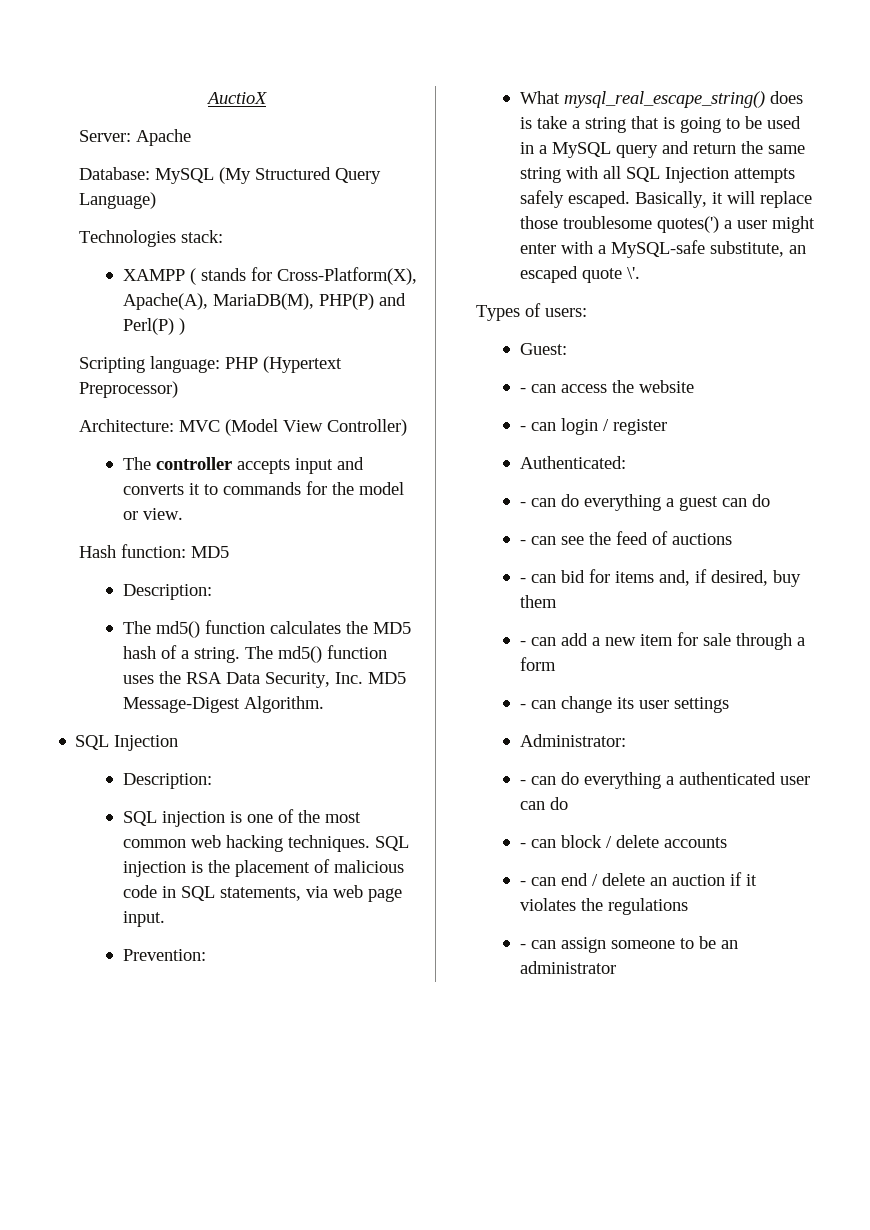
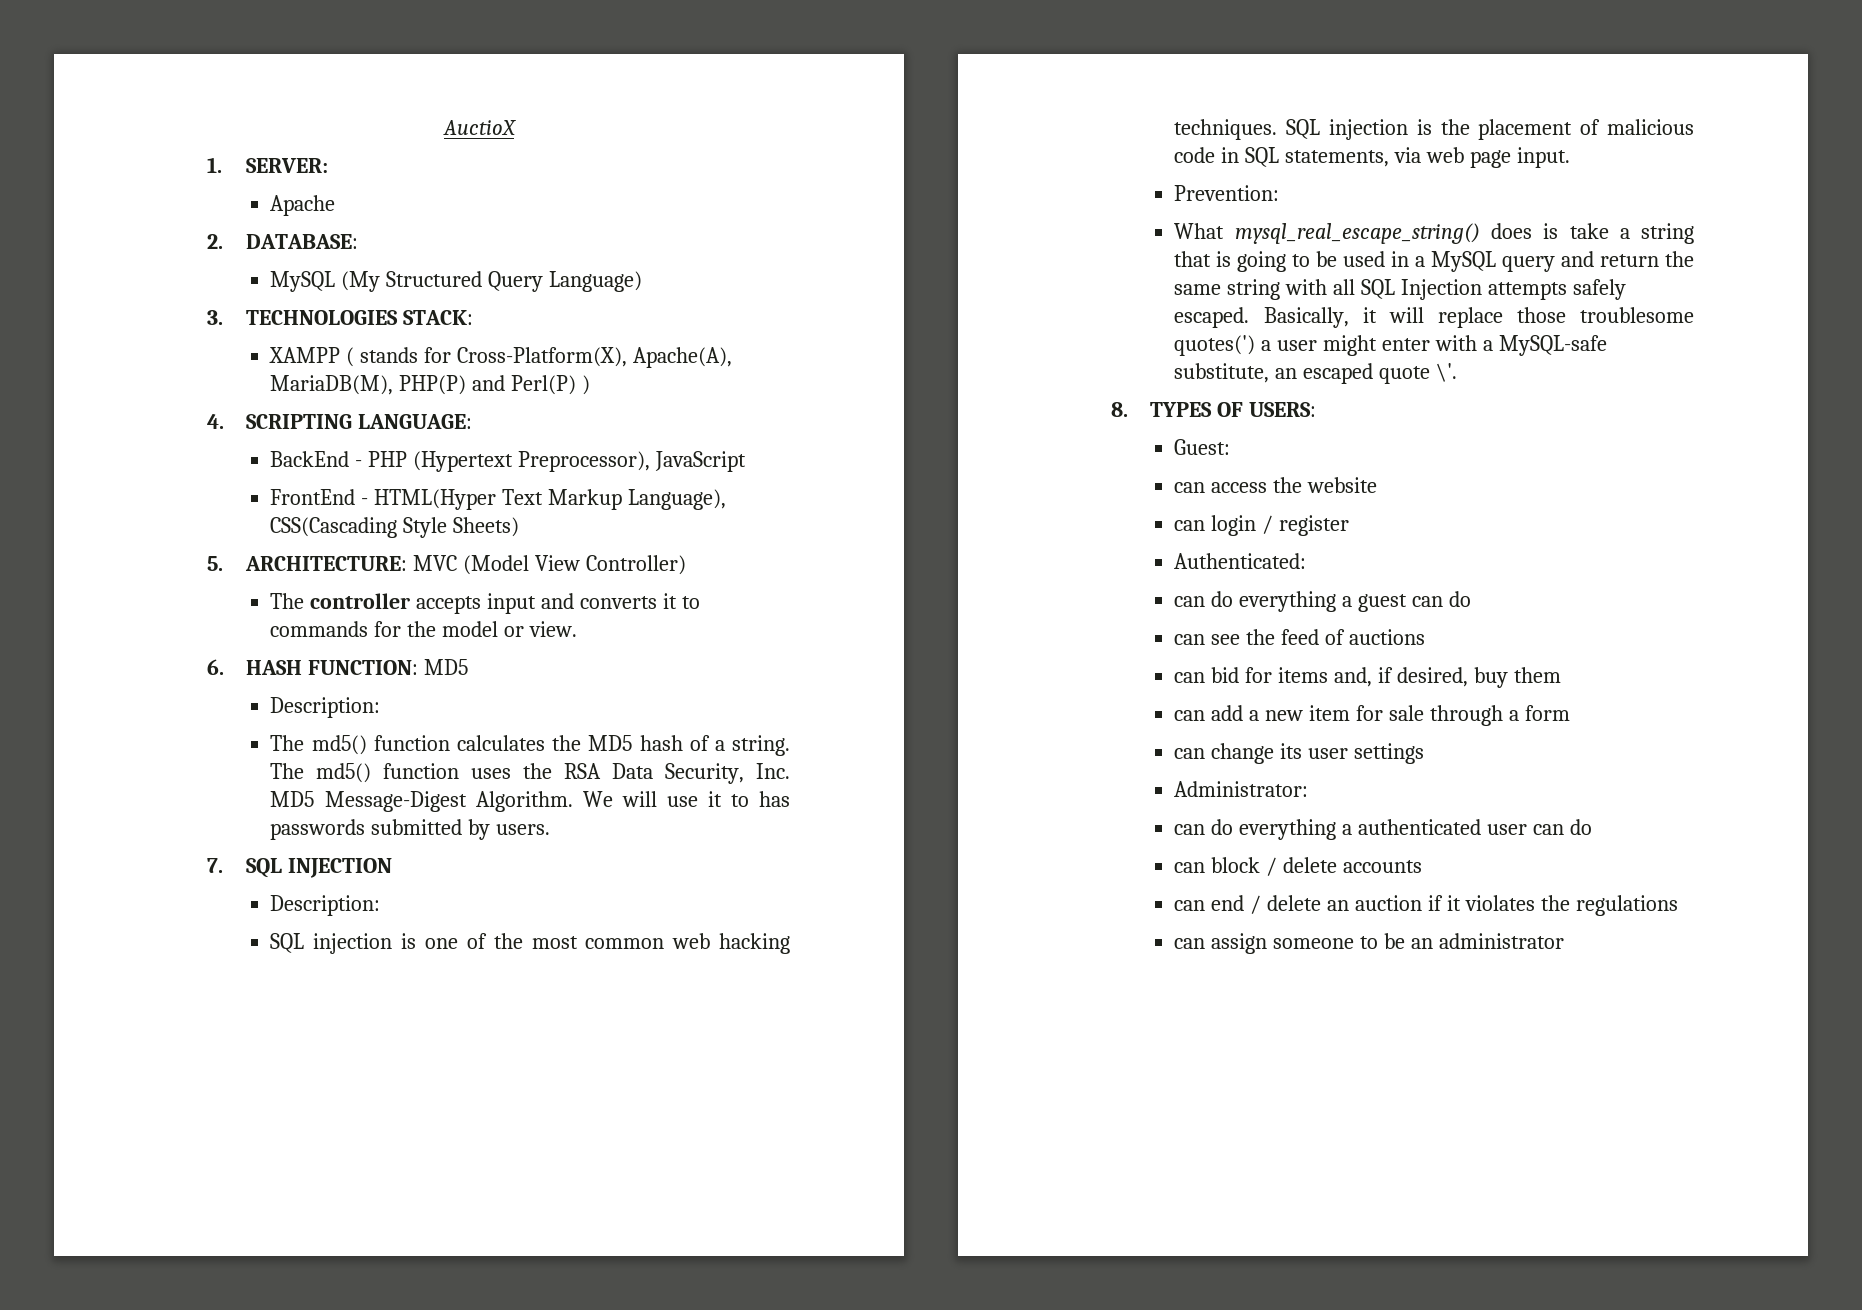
- Server: Apache
+ 1. SERVER:
+ Apache
- Database: MySQL (My Structured Query Language)
+ 2. DATABASE:
+ MySQL (My Structured Query Language)
- Technologies stack:
+ 3. TECHNOLOGIES STACK:
- Scripting language: PHP (Hypertext Preprocessor)
- Architecture: MVC (Model View Controller)
+ 4. SCRIPTING LANGUAGE:
+ BackEnd - PHP (Hypertext Preprocessor), JavaScript
+ FrontEnd - HTML(Hyper Text Markup Language), CSS(Cascading Style Sheets)
+ 5. ARCHITECTURE: MVC (Model View Controller)
- Hash function: MD5
+ 6. HASH FUNCTION: MD5
- The md5() function uses the RSA Data Security, Inc. MD5 Message-Digest Algorithm.
- SQL Injection
+ The md5() function uses the RSA Data Security, Inc. MD5 Message-Digest Algorithm. We will use it to has passwords submitted by users.
+ 7. SQL INJECTION
- Types of users:
+ 8. TYPES OF USERS:
- - can access the website
+ can access the website
- - can login / register
+ can login / register
- - can do everything a guest can do
+ can do everything a guest can do
- - can see the feed of auctions
+ can see the feed of auctions
- - can bid for items and, if desired, buy them
+ can bid for items and, if desired, buy them
- - can add a new item for sale through a form
+ can add a new item for sale through a form
- - can change its user settings
+ can change its user settings
- - can do everything a authenticated user can do
+ can do everything a authenticated user can do
- - can block / delete accounts
+ can block / delete accounts
- - can end / delete an auction if it violates the regulations
+ can end / delete an auction if it violates the regulations
- - can assign someone to be an administrator
+ can assign someone to be an administrator

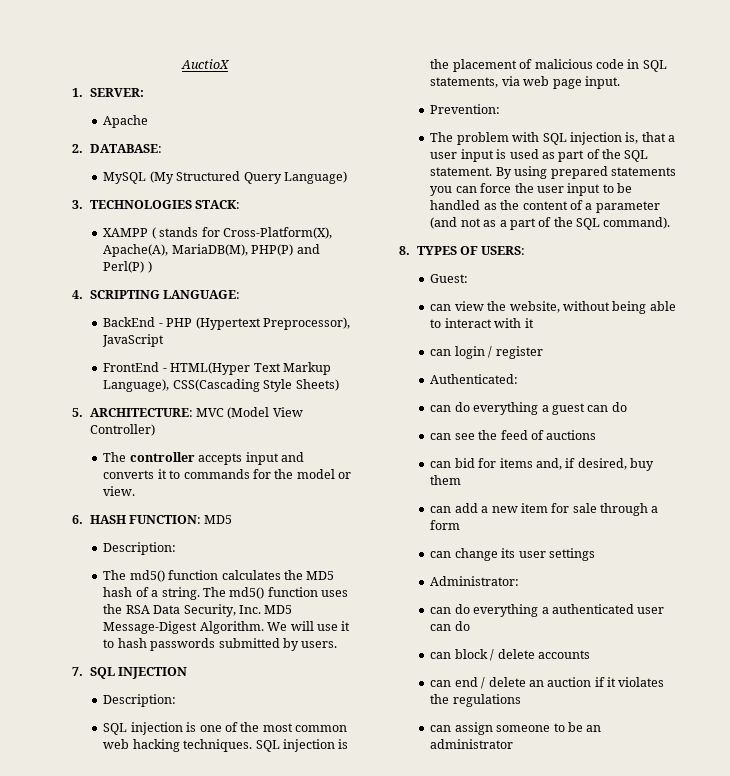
- We will use it to has passwords submitted by users.
+ We will use it to hash passwords submitted by users.
- What mysql_real_escape_string() does is take a string that is going to be used in a MySQL query and return the same string with all SQL Injection attempts safely escaped. Basically, it will replace those troublesome quotes(') a user might enter with a MySQL-safe substitute, an escaped quote \'.
+ The problem with SQL injection is, that a user input is used as part of the SQL statement. By using prepared statements you can force the user input to be handled as the content of a parameter (and not as a part of the SQL command).
- can access the website
+ can view the website, without being able to interact with it

